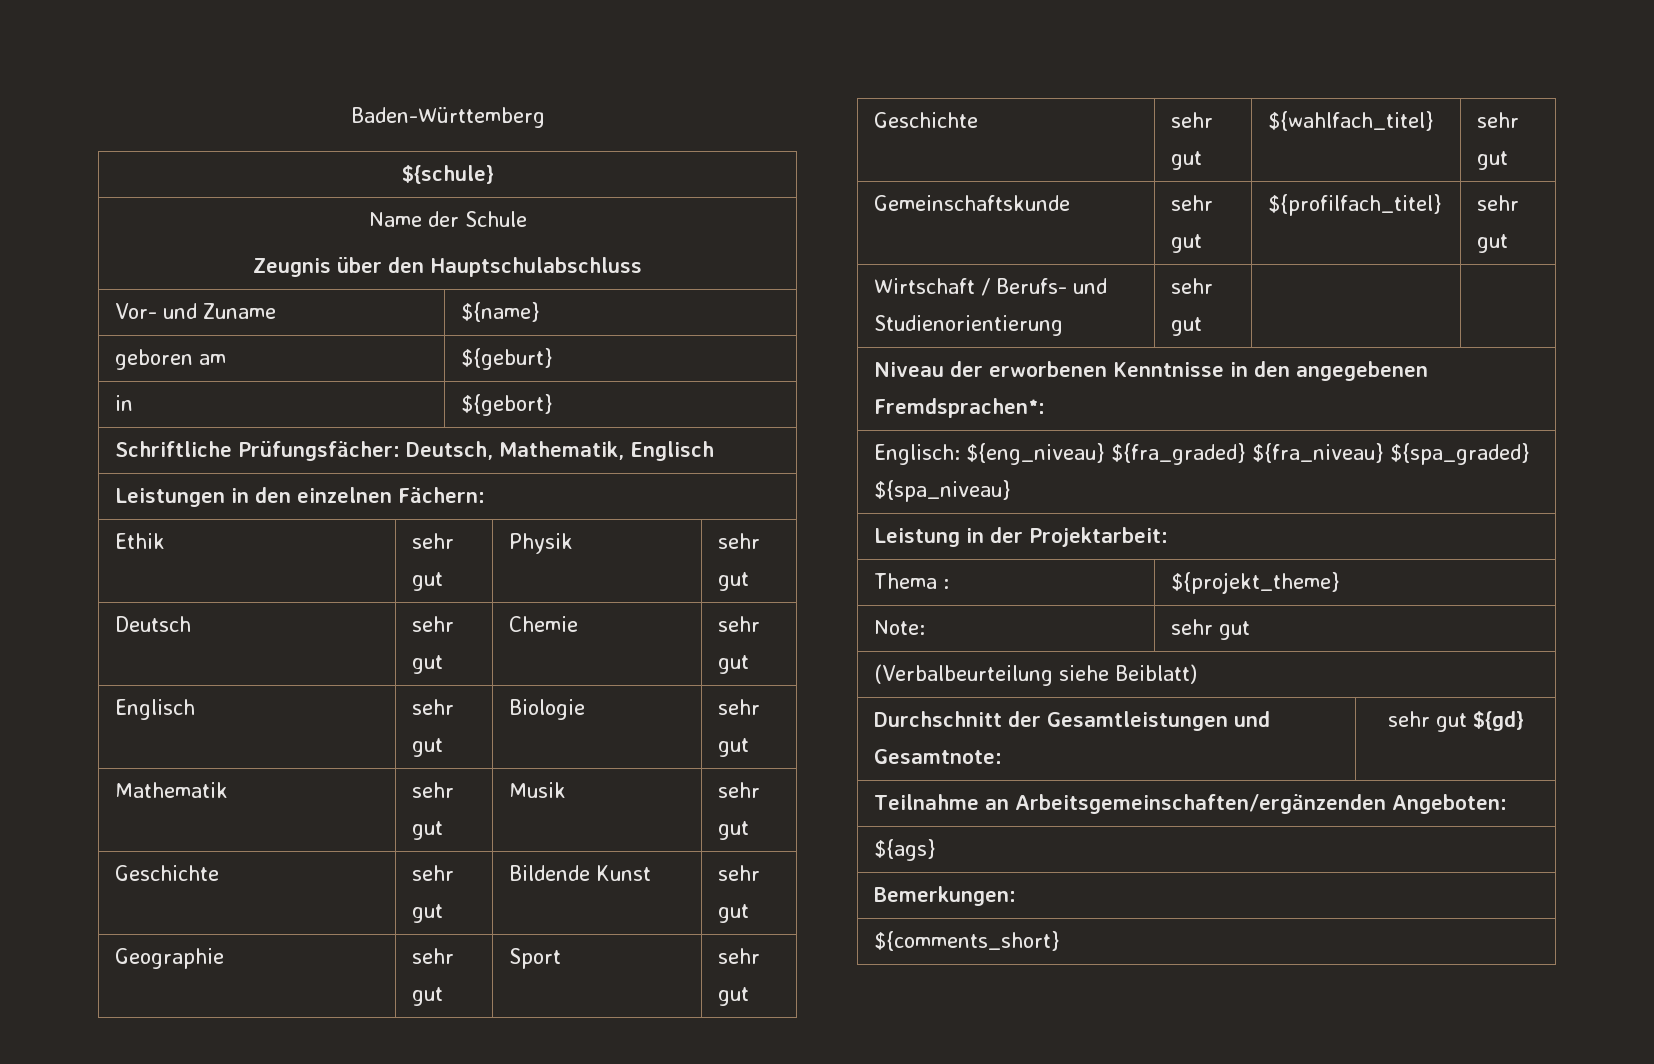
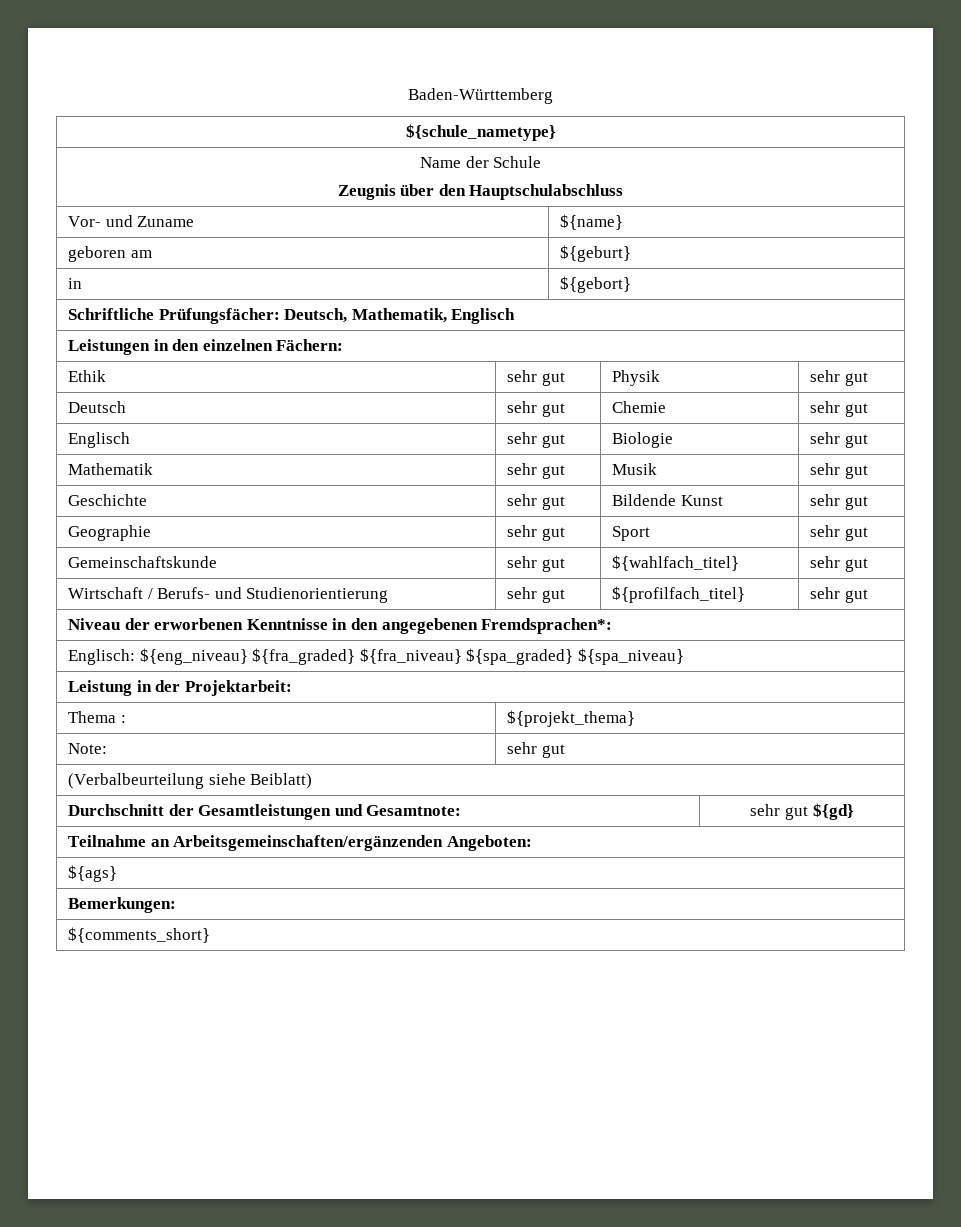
- ${schule}
+ ${schule_nametype}
- Geschichte | sehr gut | ${wahlfach_titel} | sehr gut
+ Gemeinschaftskunde | sehr gut | ${wahlfach_titel} | sehr gut
- Gemeinschaftskunde | sehr gut | ${profilfach_titel} | sehr gut
- Wirtschaft / Berufs- und Studienorientierung | sehr gut | |
+ Wirtschaft / Berufs- und Studienorientierung | sehr gut | ${profilfach_titel} | sehr gut
- Thema : | ${projekt_theme}
+ Thema : | ${projekt_thema}

